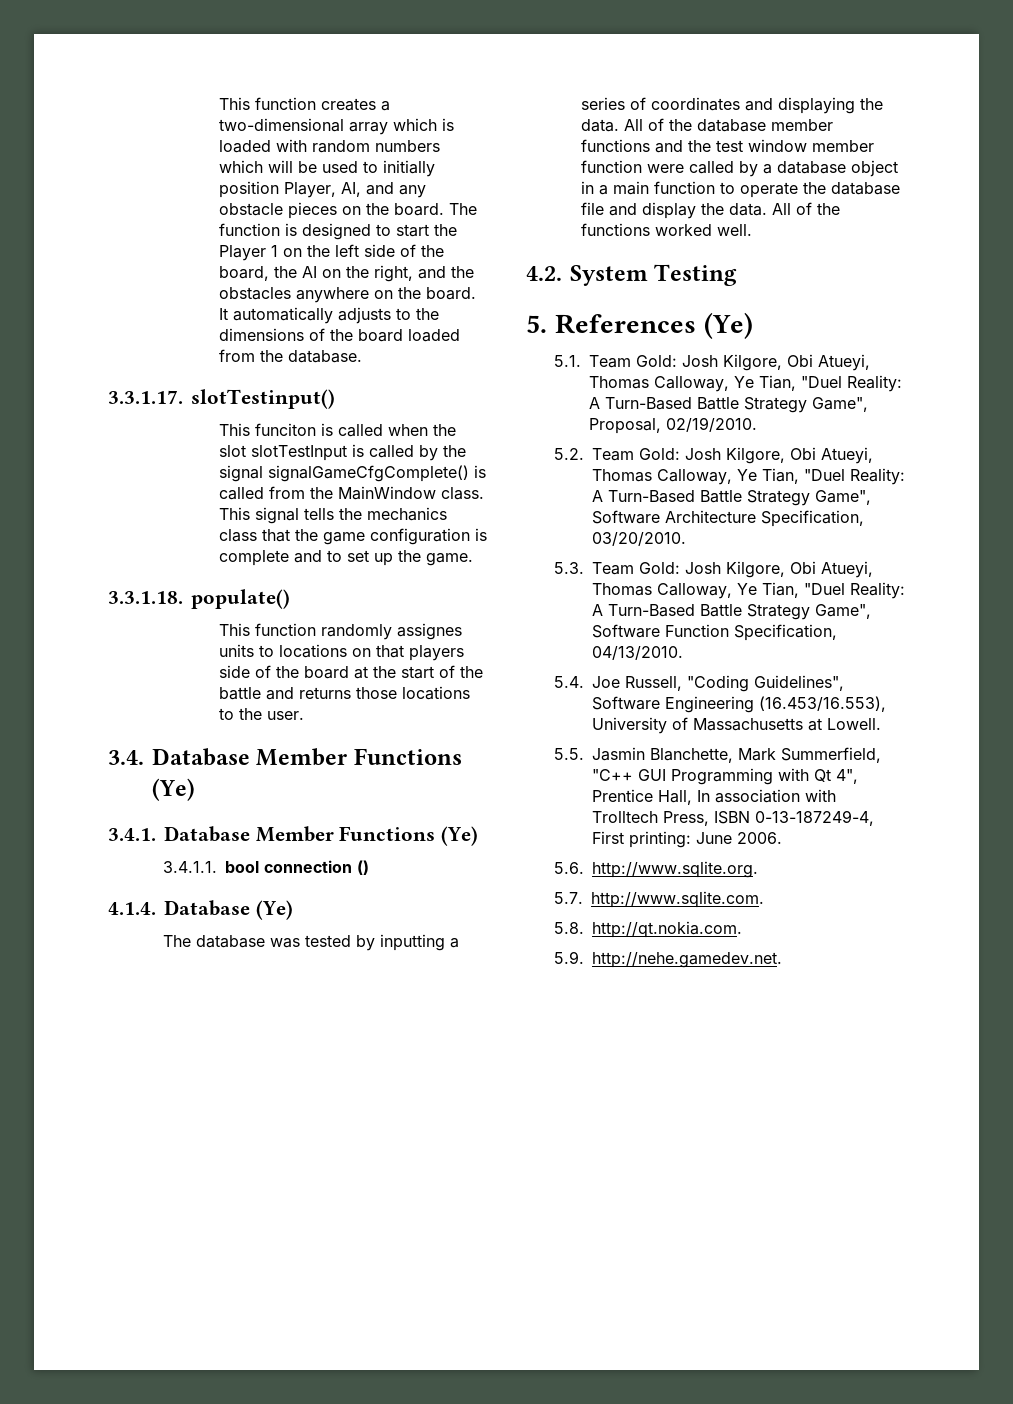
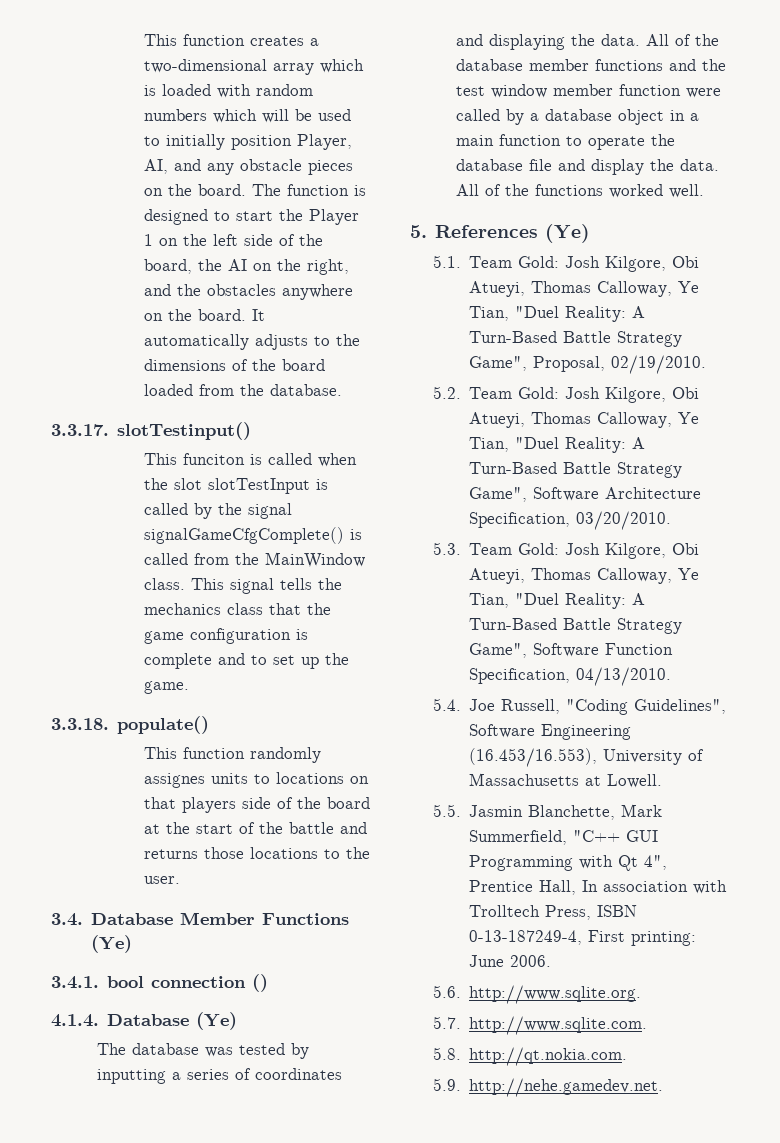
- 3.3.1.17. slotTestinput()
+ 3.3.17. slotTestinput()
- 3.3.1.18. populate()
+ 3.3.18. populate()
- 3.4.1. Database Member Functions (Ye)
- 3.4.1.1. bool connection ()
+ 3.4.1. bool connection ()
- 4.2. System Testing

